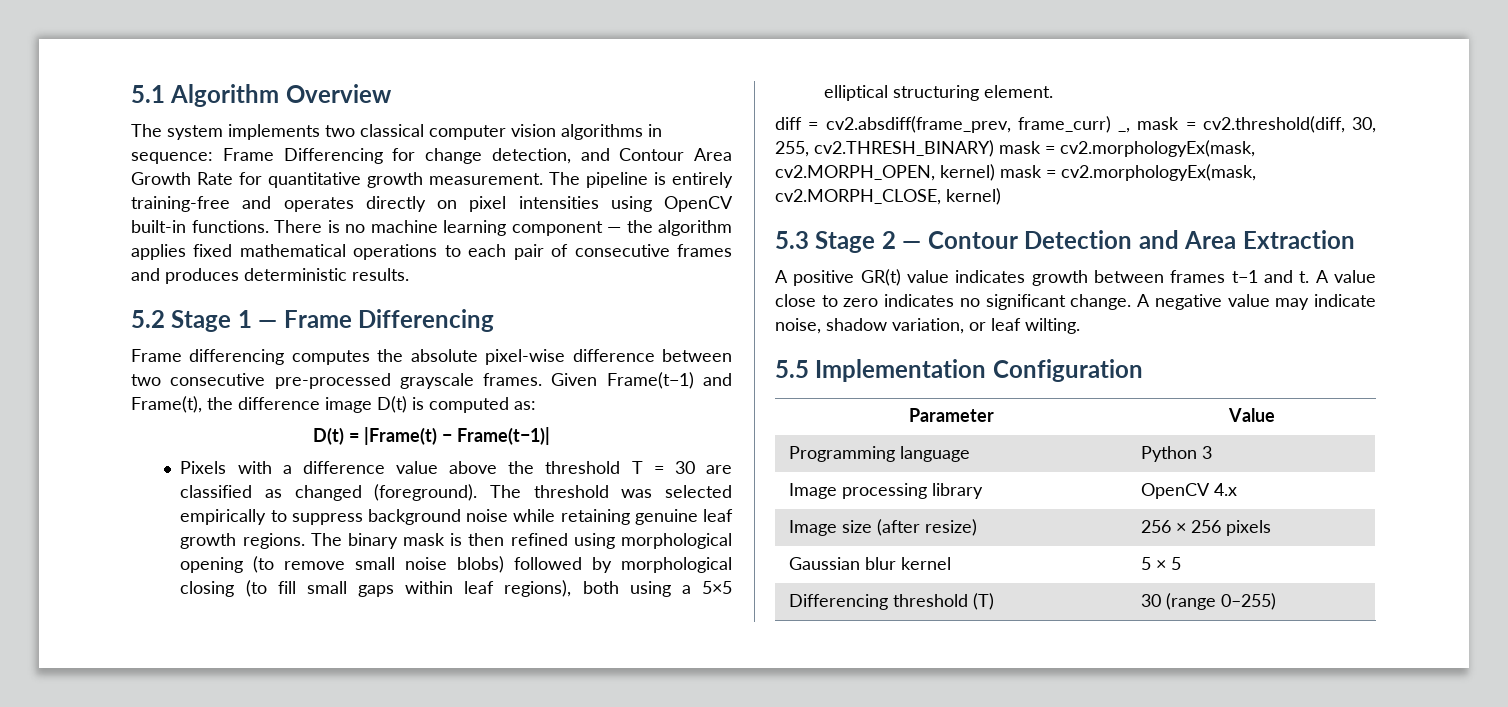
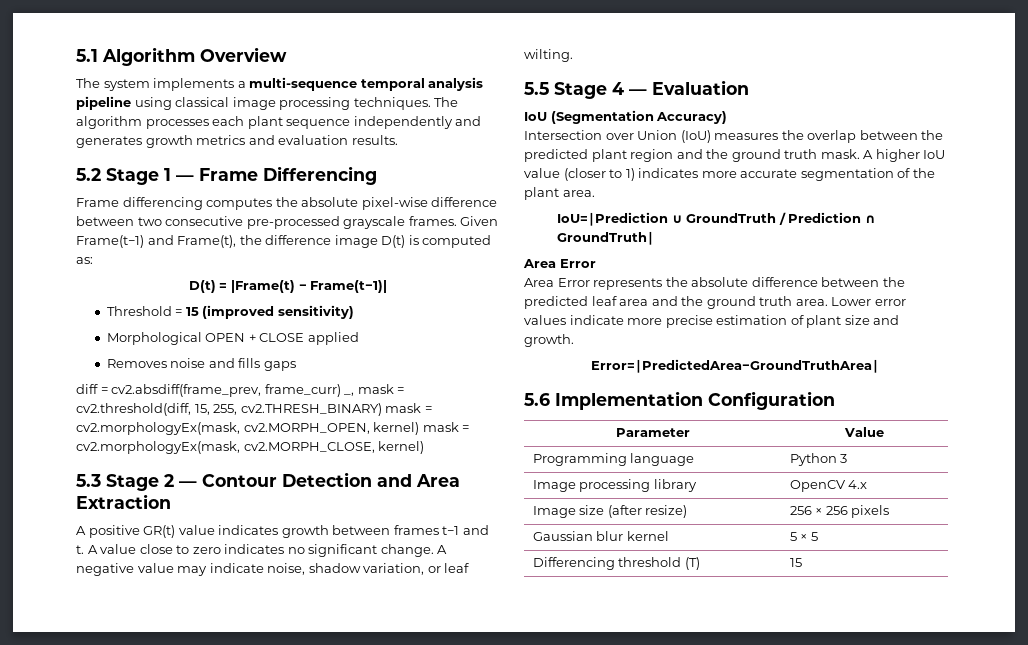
- The system implements two classical computer vision algorithms in sequence: Frame Differencing for change detection, and Contour Area Growth Rate for quantitative growth measurement. The pipeline is entirely training-free and operates directly on pixel intensities using OpenCV built-in functions. There is no machine learning component — the algorithm applies fixed mathematical operations to each pair of consecutive frames and produces deterministic results.
+ The system implements a multi-sequence temporal analysis pipeline using classical image processing techniques. The algorithm processes each plant sequence independently and generates growth metrics and evaluation results.
- Pixels with a difference value above the threshold T = 30 are classified as changed (foreground). The threshold was selected empirically to suppress background noise while retaining genuine leaf growth regions. The binary mask is then refined using morphological opening (to remove small noise blobs) followed by morphological closing (to fill small gaps within leaf regions), both using a 5×5 elliptical structuring element.
+ Threshold = 15 (improved sensitivity)
+ Morphological OPEN + CLOSE applied
+ Removes noise and fills gaps
- diff = cv2.absdiff(frame_prev, frame_curr) _, mask = cv2.threshold(diff, 30, 255, cv2.THRESH_BINARY) mask = cv2.morphologyEx(mask, cv2.MORPH_OPEN, kernel) mask = cv2.morphologyEx(mask, cv2.MORPH_CLOSE, kernel)
+ diff = cv2.absdiff(frame_prev, frame_curr) _, mask = cv2.threshold(diff, 15, 255, cv2.THRESH_BINARY) mask = cv2.morphologyEx(mask, cv2.MORPH_OPEN, kernel) mask = cv2.morphologyEx(mask, cv2.MORPH_CLOSE, kernel)
- 5.5 Implementation Configuration
+ 5.5 Stage 4 — Evaluation
+ IoU (Segmentation Accuracy)
+ Intersection over Union (IoU) measures the overlap between the predicted plant region and the ground truth mask. A higher IoU value (closer to 1) indicates more accurate segmentation of the plant area.
+ IoU=∣Prediction ∪ GroundTruth / Prediction ∩ GroundTruth∣
+ Area Error
+ Area Error represents the absolute difference between the predicted leaf area and the ground truth area. Lower error values indicate more precise estimation of plant size and growth.
+ Error=∣PredictedArea−GroundTruthArea∣
+ 5.6 Implementation Configuration
- Differencing threshold (T) | 30 (range 0–255)
+ Differencing threshold (T) | 15

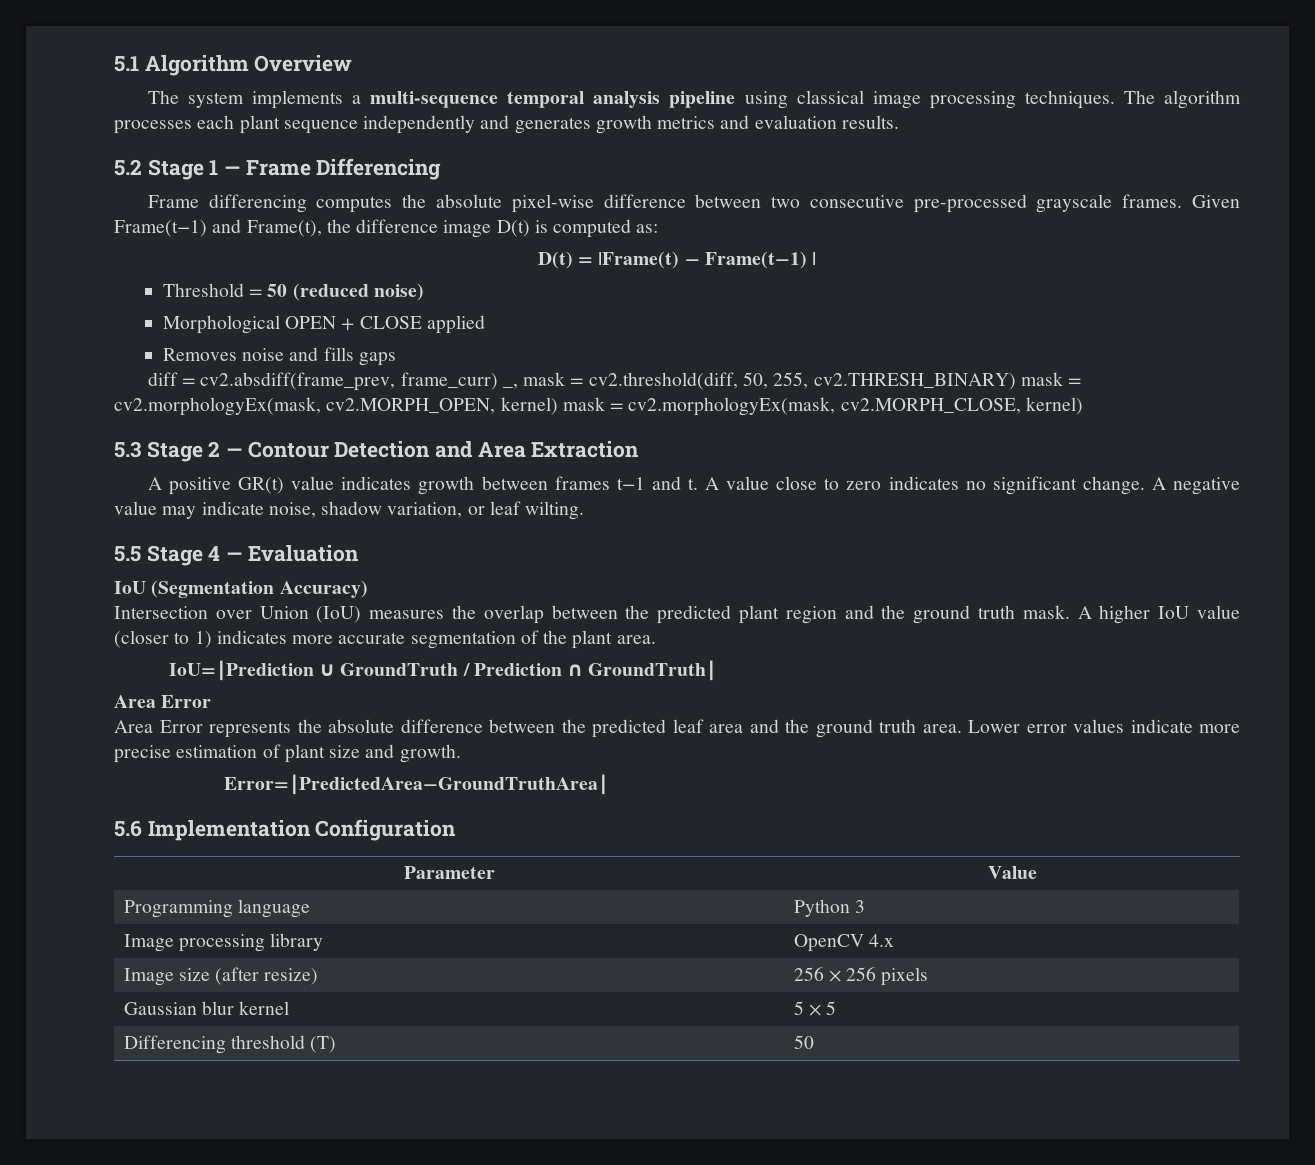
- D(t) = |Frame(t) − Frame(t−1)|
+ D(t) = |Frame(t) − Frame(t−1) |
- Threshold = 15 (improved sensitivity)
+ Threshold = 50 (reduced noise)
- diff = cv2.absdiff(frame_prev, frame_curr) _, mask = cv2.threshold(diff, 15, 255, cv2.THRESH_BINARY) mask = cv2.morphologyEx(mask, cv2.MORPH_OPEN, kernel) mask = cv2.morphologyEx(mask, cv2.MORPH_CLOSE, kernel)
+ diff = cv2.absdiff(frame_prev, frame_curr) _, mask = cv2.threshold(diff, 50, 255, cv2.THRESH_BINARY) mask = cv2.morphologyEx(mask, cv2.MORPH_OPEN, kernel) mask = cv2.morphologyEx(mask, cv2.MORPH_CLOSE, kernel)
- Differencing threshold (T) | 15
+ Differencing threshold (T) | 50

